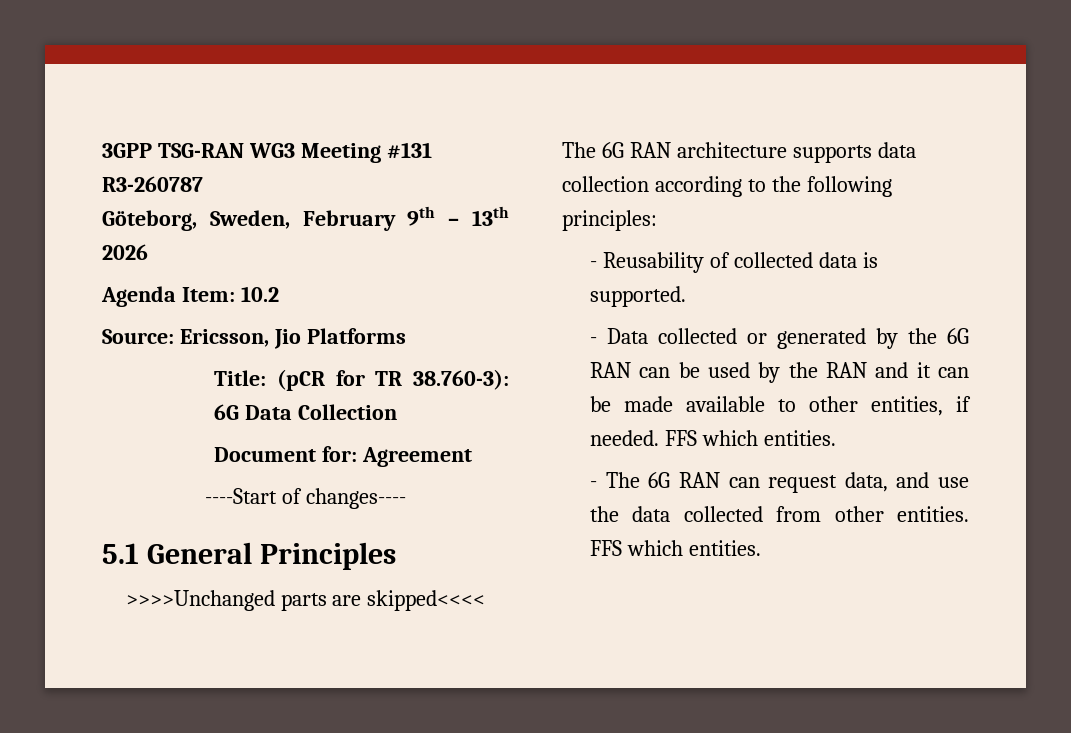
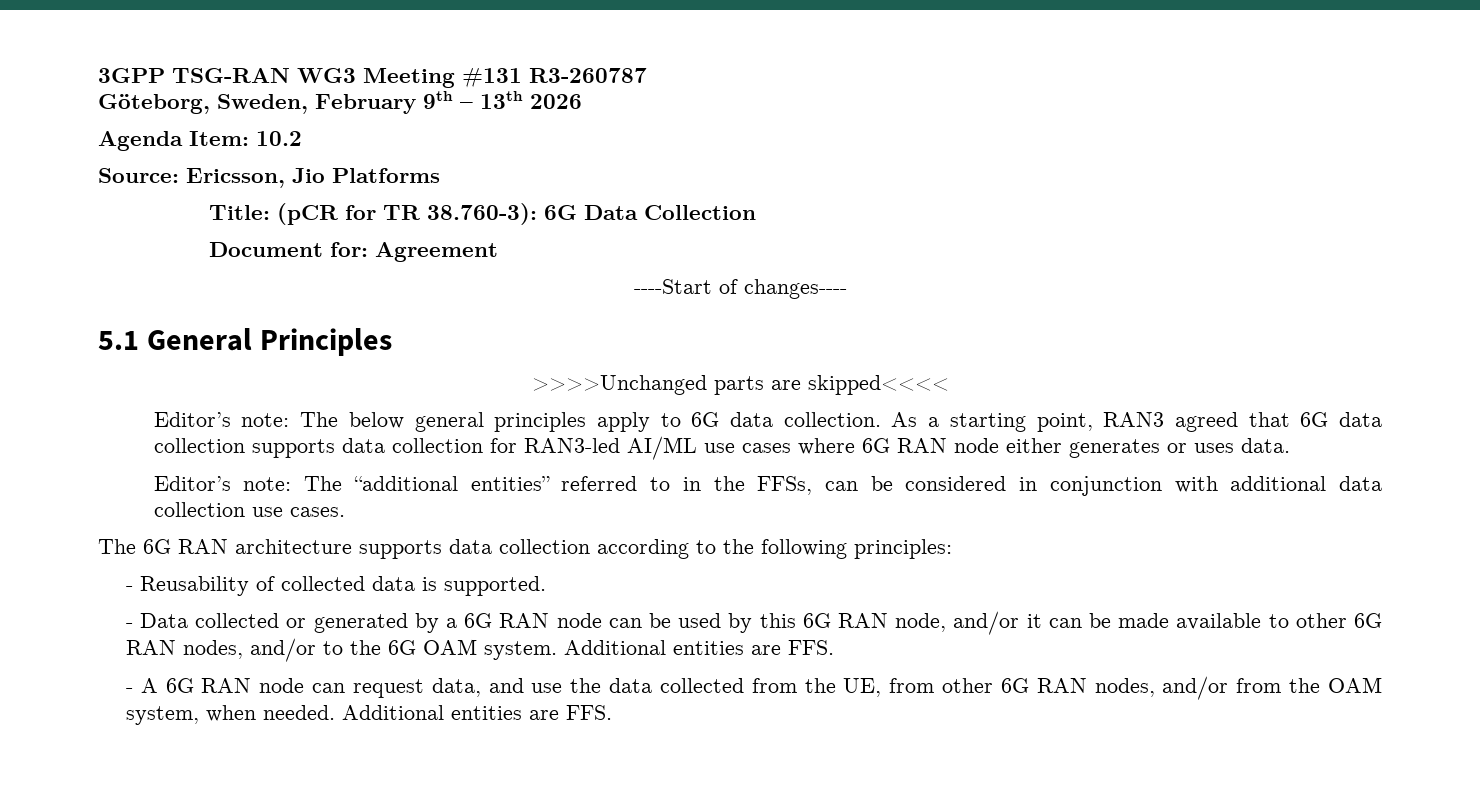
+ Editor’s note: The below general principles apply to 6G data collection. As a starting point, RAN3 agreed that 6G data collection supports data collection for RAN3-led AI/ML use cases where 6G RAN node either generates or uses data.
+ Editor’s note: The “additional entities” referred to in the FFSs, can be considered in conjunction with additional data collection use cases.
- - Data collected or generated by the 6G RAN can be used by the RAN and it can be made available to other entities, if needed. FFS which entities.
- - The 6G RAN can request data, and use the data collected from other entities. FFS which entities.
+ - Data collected or generated by a 6G RAN node can be used by this 6G RAN node, and/or it can be made available to other 6G RAN nodes, and/or to the 6G OAM system. Additional entities are FFS.
+ - A 6G RAN node can request data, and use the data collected from the UE, from other 6G RAN nodes, and/or from the OAM system, when needed. Additional entities are FFS.

